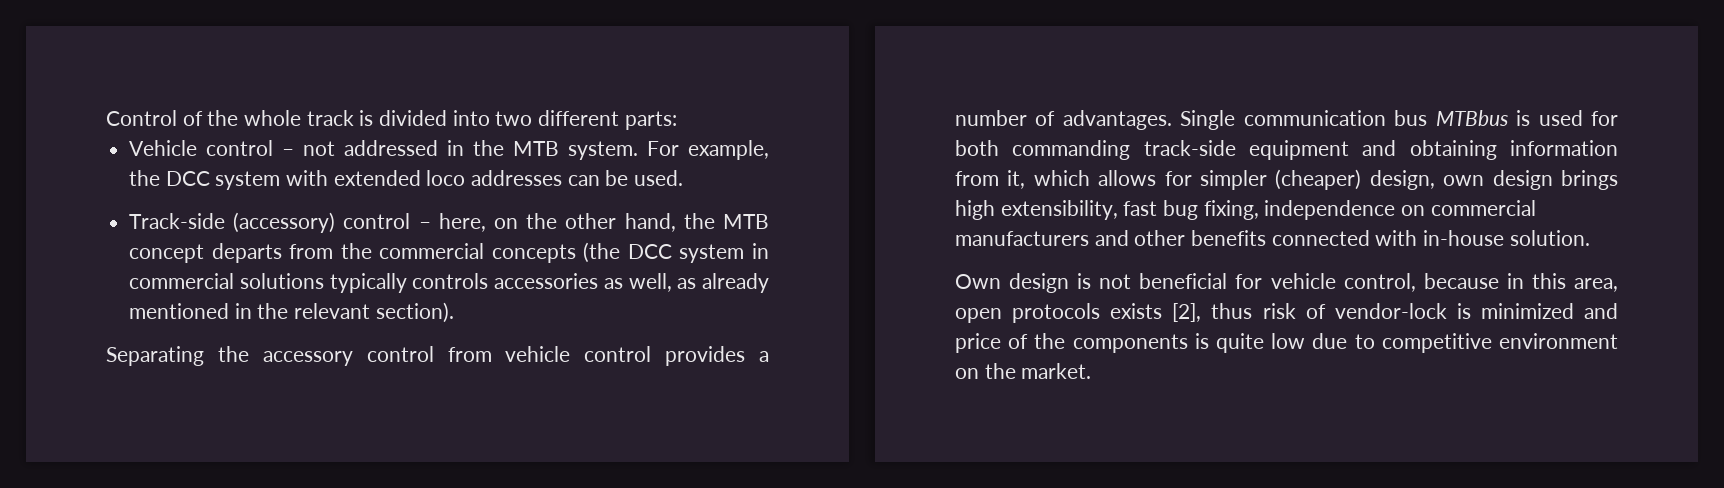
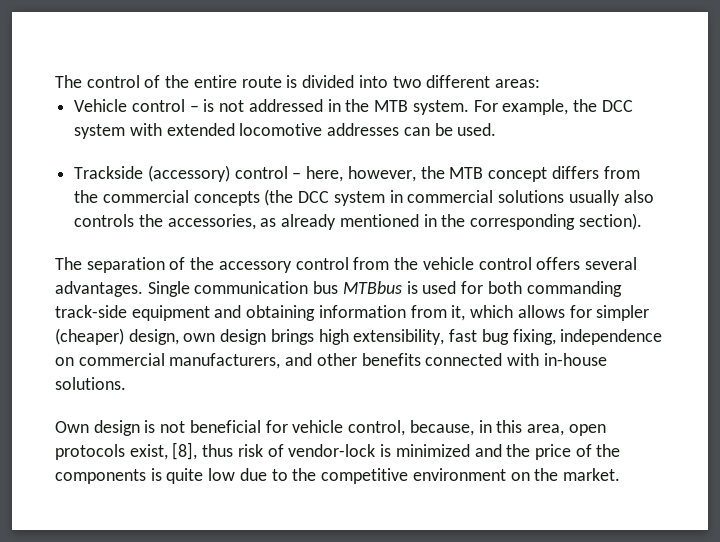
- Control of the whole track is divided into two different parts:
+ The control of the entire route is divided into two different areas:
- Vehicle control – not addressed in the MTB system.
+ Vehicle control – is not addressed in the MTB system.
- For example, the DCC system with extended loco addresses can be used.
+ For example, the DCC system with extended locomotive addresses can be used.
- Track-side (accessory) control – here, on the other hand, the MTB concept departs from the commercial concepts (the DCC system in commercial solutions typically controls accessories as well, as already mentioned in the relevant section).
+ Trackside (accessory) control – here, however, the MTB concept differs from the commercial concepts (the DCC system in commercial solutions usually also controls the accessories, as already mentioned in the corresponding section).
- Separating the accessory control from vehicle control provides a number of advantages.
+ The separation of the accessory control from the vehicle control offers several advantages.
- Single communication bus MTBbus is used for both commanding track-side equipment and obtaining information from it, which allows for simpler (cheaper) design, own design brings high extensibility, fast bug fixing, independence on commercial manufacturers and other benefits connected with in-house solution.
+ Single communication bus MTBbus is used for both commanding track-side equipment and obtaining information from it, which allows for simpler (cheaper) design, own design brings high extensibility, fast bug fixing, independence on commercial manufacturers, and other benefits connected with in-house solutions.
- Own design is not beneficial for vehicle control, because in this area, open protocols exists [2], thus risk of vendor-lock is minimized and price of the components is quite low due to competitive environment on the market.
+ Own design is not beneficial for vehicle control, because, in this area, open protocols exist, [8], thus risk of vendor-lock is minimized and the price of the components is quite low due to the competitive environment on the market.

